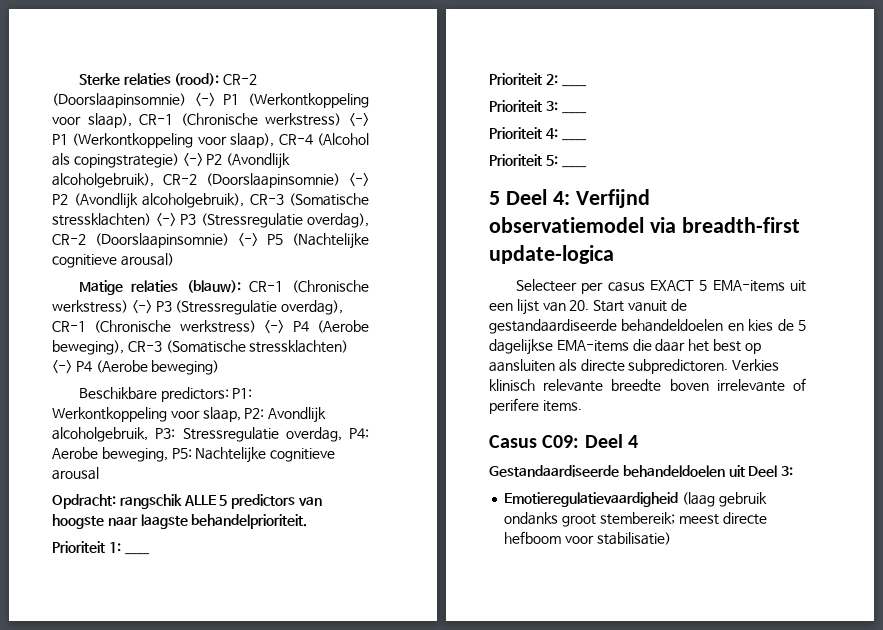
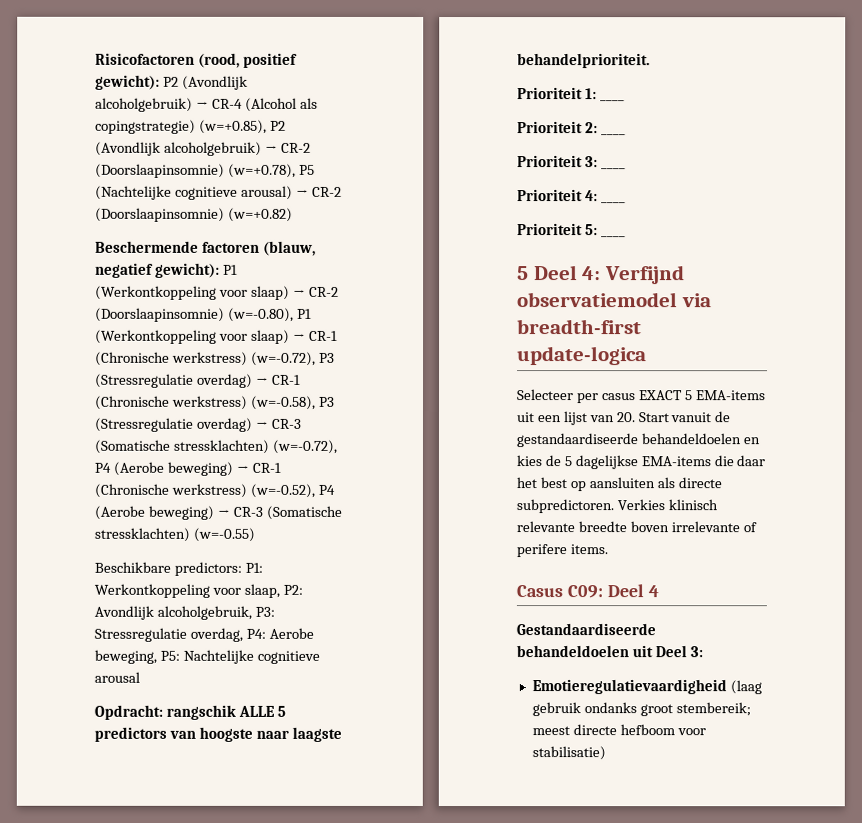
- Sterke relaties (rood): CR-2 (Doorslaapinsomnie) <-> P1 (Werkontkoppeling voor slaap), CR-1 (Chronische werkstress) <-> P1 (Werkontkoppeling voor slaap), CR-4 (Alcohol als copingstrategie) <-> P2 (Avondlijk alcoholgebruik), CR-2 (Doorslaapinsomnie) <-> P2 (Avondlijk alcoholgebruik), CR-3 (Somatische stressklachten) <-> P3 (Stressregulatie overdag), CR-2 (Doorslaapinsomnie) <-> P5 (Nachtelijke cognitieve arousal)
- Matige relaties (blauw): CR-1 (Chronische werkstress) <-> P3 (Stressregulatie overdag), CR-1 (Chronische werkstress) <-> P4 (Aerobe beweging), CR-3 (Somatische stressklachten) <-> P4 (Aerobe beweging)
+ Risicofactoren (rood, positief gewicht): P2 (Avondlijk alcoholgebruik) → CR-4 (Alcohol als copingstrategie) (w=+0.85), P2 (Avondlijk alcoholgebruik) → CR-2 (Doorslaapinsomnie) (w=+0.78), P5 (Nachtelijke cognitieve arousal) → CR-2 (Doorslaapinsomnie) (w=+0.82)
+ Beschermende factoren (blauw, negatief gewicht): P1 (Werkontkoppeling voor slaap) → CR-2 (Doorslaapinsomnie) (w=-0.80), P1 (Werkontkoppeling voor slaap) → CR-1 (Chronische werkstress) (w=-0.72), P3 (Stressregulatie overdag) → CR-1 (Chronische werkstress) (w=-0.58), P3 (Stressregulatie overdag) → CR-3 (Somatische stressklachten) (w=-0.72), P4 (Aerobe beweging) → CR-1 (Chronische werkstress) (w=-0.52), P4 (Aerobe beweging) → CR-3 (Somatische stressklachten) (w=-0.55)

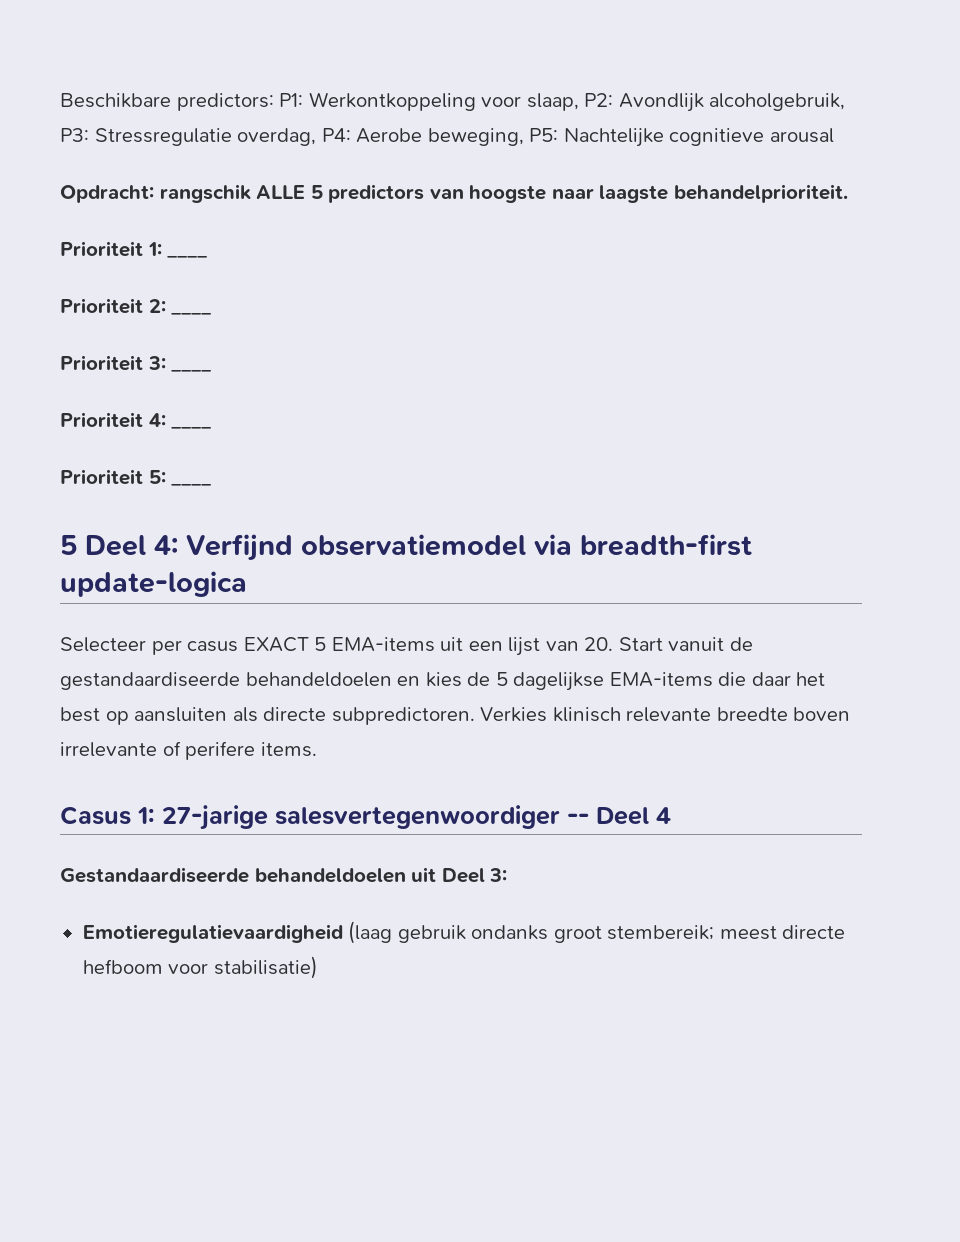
- Risicofactoren (rood, positief gewicht): P2 (Avondlijk alcoholgebruik) → CR-4 (Alcohol als copingstrategie) (w=+0.85), P2 (Avondlijk alcoholgebruik) → CR-2 (Doorslaapinsomnie) (w=+0.78), P5 (Nachtelijke cognitieve arousal) → CR-2 (Doorslaapinsomnie) (w=+0.82)
- Beschermende factoren (blauw, negatief gewicht): P1 (Werkontkoppeling voor slaap) → CR-2 (Doorslaapinsomnie) (w=-0.80), P1 (Werkontkoppeling voor slaap) → CR-1 (Chronische werkstress) (w=-0.72), P3 (Stressregulatie overdag) → CR-1 (Chronische werkstress) (w=-0.58), P3 (Stressregulatie overdag) → CR-3 (Somatische stressklachten) (w=-0.72), P4 (Aerobe beweging) → CR-1 (Chronische werkstress) (w=-0.52), P4 (Aerobe beweging) → CR-3 (Somatische stressklachten) (w=-0.55)
- Casus C09: Deel 4
+ Casus 1: 27-jarige salesvertegenwoordiger -- Deel 4

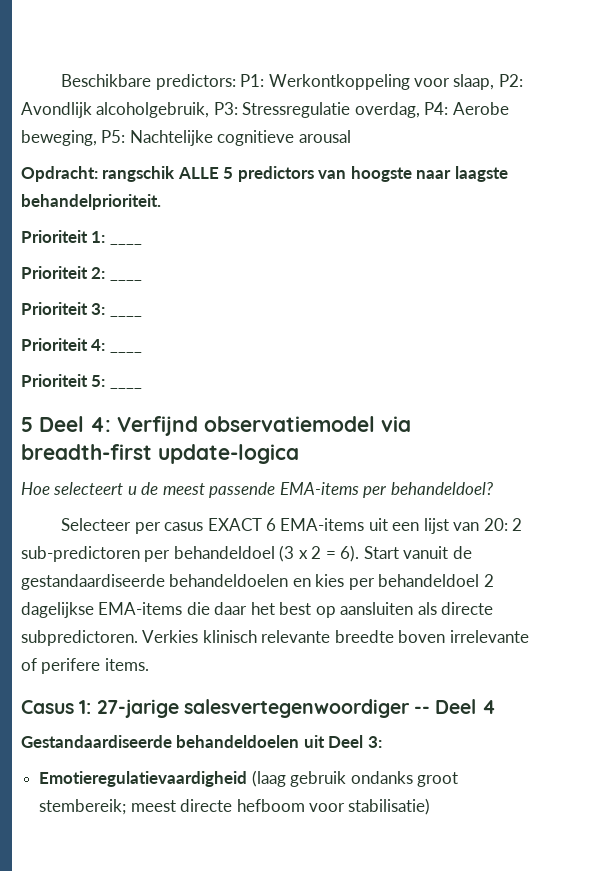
+ Hoe selecteert u de meest passende EMA-items per behandeldoel?
- Selecteer per casus EXACT 5 EMA-items uit een lijst van 20. Start vanuit de gestandaardiseerde behandeldoelen en kies de 5 dagelijkse EMA-items die daar het best op aansluiten als directe subpredictoren.
+ Selecteer per casus EXACT 6 EMA-items uit een lijst van 20: 2 sub-predictoren per behandeldoel (3 x 2 = 6). Start vanuit de gestandaardiseerde behandeldoelen en kies per behandeldoel 2 dagelijkse EMA-items die daar het best op aansluiten als directe subpredictoren.

